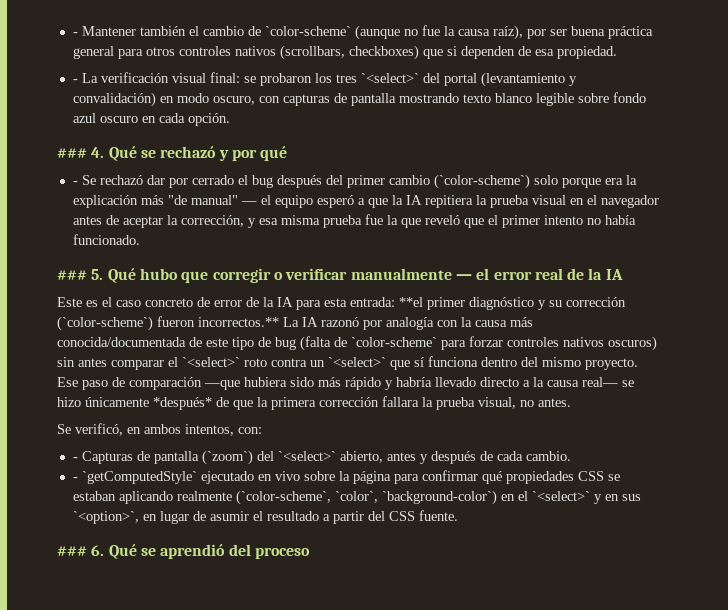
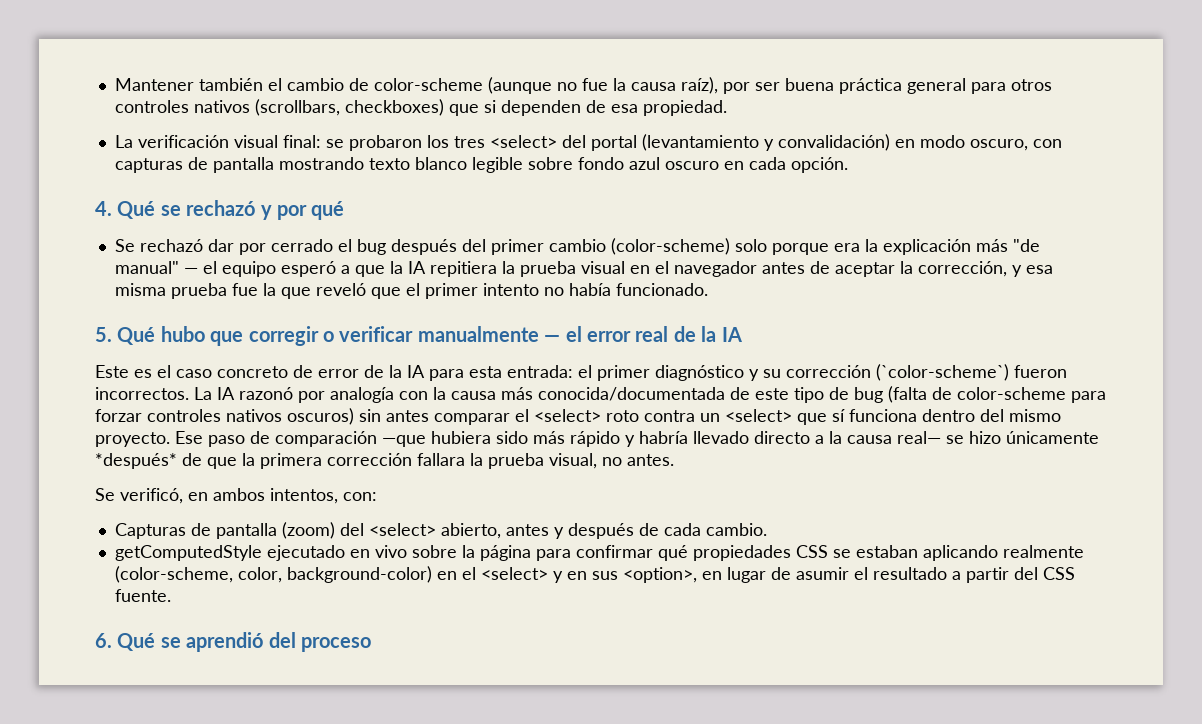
- - Mantener también el cambio de `color-scheme` (aunque no fue la causa raíz), por ser buena práctica general para otros controles nativos (scrollbars, checkboxes) que si dependen de esa propiedad.
+ Mantener también el cambio de color-scheme (aunque no fue la causa raíz), por ser buena práctica general para otros controles nativos (scrollbars, checkboxes) que si dependen de esa propiedad.
- - La verificación visual final: se probaron los tres `<select>` del portal (levantamiento y convalidación) en modo oscuro, con capturas de pantalla mostrando texto blanco legible sobre fondo azul oscuro en cada opción.
+ La verificación visual final: se probaron los tres <select> del portal (levantamiento y convalidación) en modo oscuro, con capturas de pantalla mostrando texto blanco legible sobre fondo azul oscuro en cada opción.
- ### 4. Qué se rechazó y por qué
+ 4. Qué se rechazó y por qué
- - Se rechazó dar por cerrado el bug después del primer cambio (`color-scheme`) solo porque era la explicación más "de manual" — el equipo esperó a que la IA repitiera la prueba visual en el navegador antes de aceptar la corrección, y esa misma prueba fue la que reveló que el primer intento no había funcionado.
+ Se rechazó dar por cerrado el bug después del primer cambio (color-scheme) solo porque era la explicación más "de manual" — el equipo esperó a que la IA repitiera la prueba visual en el navegador antes de aceptar la corrección, y esa misma prueba fue la que reveló que el primer intento no había funcionado.
- ### 5. Qué hubo que corregir o verificar manualmente — el error real de la IA
+ 5. Qué hubo que corregir o verificar manualmente — el error real de la IA
- Este es el caso concreto de error de la IA para esta entrada: **el primer diagnóstico y su corrección (`color-scheme`) fueron incorrectos.** La IA razonó por analogía con la causa más conocida/documentada de este tipo de bug (falta de `color-scheme` para forzar controles nativos oscuros) sin antes comparar el `<select>` roto contra un `<select>` que sí funciona dentro del mismo proyecto.
+ Este es el caso concreto de error de la IA para esta entrada: el primer diagnóstico y su corrección (`color-scheme`) fueron incorrectos. La IA razonó por analogía con la causa más conocida/documentada de este tipo de bug (falta de color-scheme para forzar controles nativos oscuros) sin antes comparar el <select> roto contra un <select> que sí funciona dentro del mismo proyecto.
- - Capturas de pantalla (`zoom`) del `<select>` abierto, antes y después de cada cambio.
+ Capturas de pantalla (zoom) del <select> abierto, antes y después de cada cambio.
- - `getComputedStyle` ejecutado en vivo sobre la página para confirmar qué propiedades CSS se estaban aplicando realmente (`color-scheme`, `color`, `background-color`) en el `<select>` y en sus `<option>`, en lugar de asumir el resultado a partir del CSS fuente.
+ getComputedStyle ejecutado en vivo sobre la página para confirmar qué propiedades CSS se estaban aplicando realmente (color-scheme, color, background-color) en el <select> y en sus <option>, en lugar de asumir el resultado a partir del CSS fuente.
- ### 6. Qué se aprendió del proceso
+ 6. Qué se aprendió del proceso

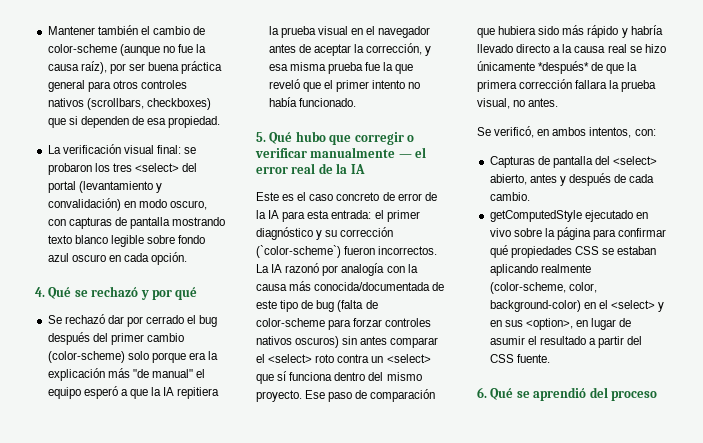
- Se rechazó dar por cerrado el bug después del primer cambio (color-scheme) solo porque era la explicación más "de manual" — el equipo esperó a que la IA repitiera la prueba visual en el navegador antes de aceptar la corrección, y esa misma prueba fue la que reveló que el primer intento no había funcionado.
+ Se rechazó dar por cerrado el bug después del primer cambio (color-scheme) solo porque era la explicación más "de manual" el equipo esperó a que la IA repitiera la prueba visual en el navegador antes de aceptar la corrección, y esa misma prueba fue la que reveló que el primer intento no había funcionado.
- Ese paso de comparación —que hubiera sido más rápido y habría llevado directo a la causa real— se hizo únicamente *después* de que la primera corrección fallara la prueba visual, no antes.
+ Ese paso de comparación que hubiera sido más rápido y habría llevado directo a la causa real se hizo únicamente *después* de que la primera corrección fallara la prueba visual, no antes.
- Capturas de pantalla (zoom) del <select> abierto, antes y después de cada cambio.
+ Capturas de pantalla del <select> abierto, antes y después de cada cambio.

